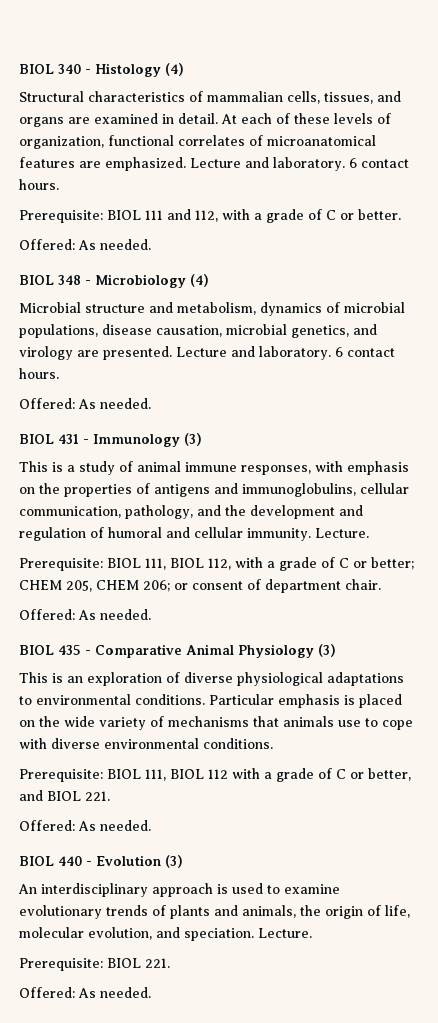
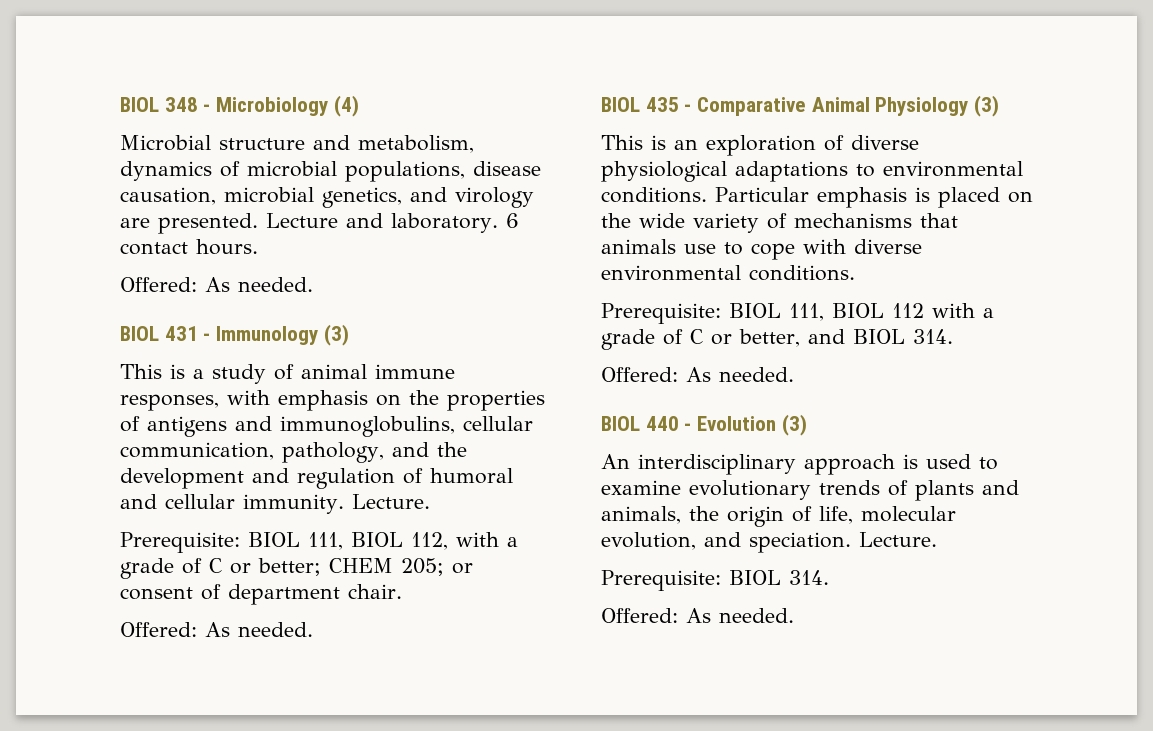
- BIOL 340 - Histology (4)
- Structural characteristics of mammalian cells, tissues, and organs are examined in detail. At each of these levels of organization, functional correlates of microanatomical features are emphasized. Lecture and laboratory. 6 contact hours.
- Prerequisite: BIOL 111 and 112, with a grade of C or better.
- Offered: As needed.
- Prerequisite: BIOL 111, BIOL 112, with a grade of C or better; CHEM 205, CHEM 206; or consent of department chair.
+ Prerequisite: BIOL 111, BIOL 112, with a grade of C or better; CHEM 205; or consent of department chair.
- Prerequisite: BIOL 111, BIOL 112 with a grade of C or better, and BIOL 221.
+ Prerequisite: BIOL 111, BIOL 112 with a grade of C or better, and BIOL 314.
- Prerequisite: BIOL 221.
+ Prerequisite: BIOL 314.

